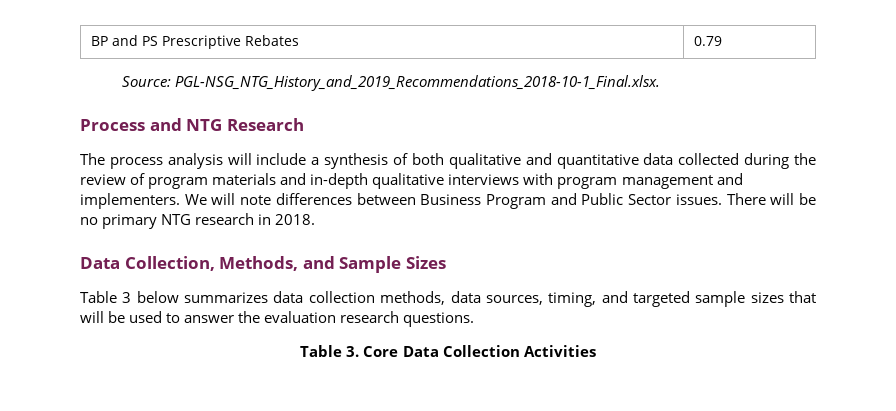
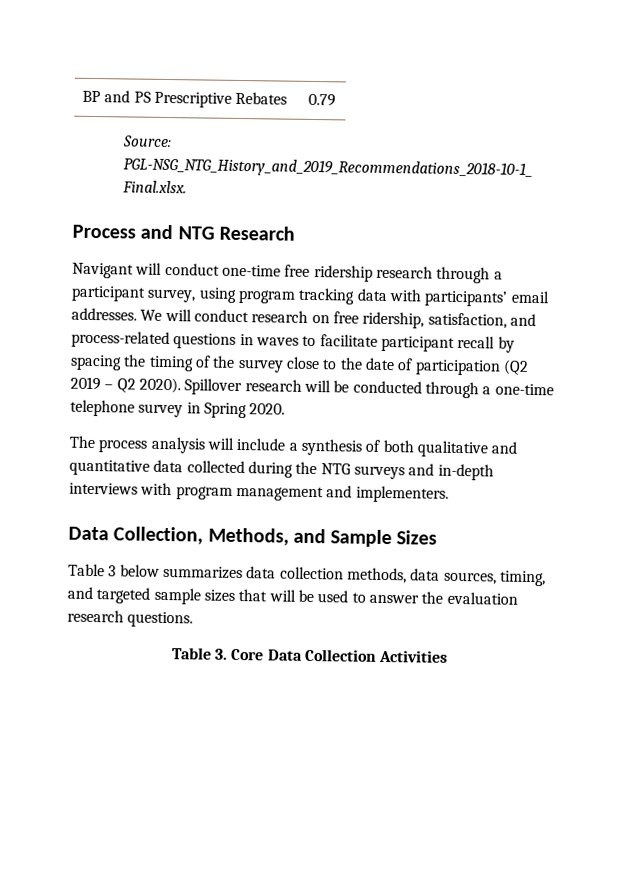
+ Navigant will conduct one-time free ridership research through a participant survey, using program tracking data with participants’ email addresses. We will conduct research on free ridership, satisfaction, and process-related questions in waves to facilitate participant recall by spacing the timing of the survey close to the date of participation (Q2 2019 – Q2 2020). Spillover research will be conducted through a one-time telephone survey in Spring 2020.
- The process analysis will include a synthesis of both qualitative and quantitative data collected during the review of program materials and in-depth qualitative interviews with program management and implementers. We will note differences between Business Program and Public Sector issues. There will be no primary NTG research in 2018.
+ The process analysis will include a synthesis of both qualitative and quantitative data collected during the NTG surveys and in-depth interviews with program management and implementers.

